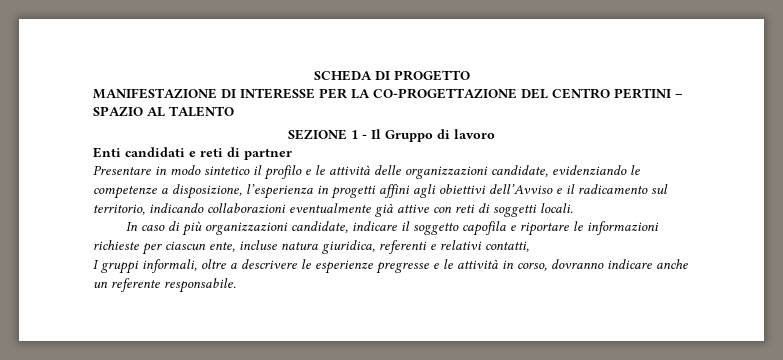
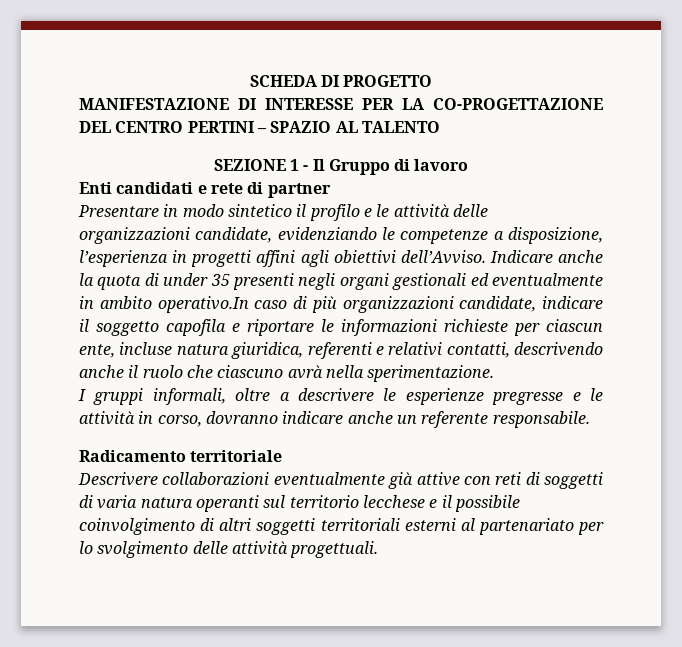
- Enti candidati e reti di partner
+ Enti candidati e rete di partner
- Presentare in modo sintetico il profilo e le attività delle organizzazioni candidate, evidenziando le competenze a disposizione, l’esperienza in progetti affini agli obiettivi dell’Avviso e il radicamento sul territorio, indicando collaborazioni eventualmente già attive con reti di soggetti locali.
- In caso di più organizzazioni candidate, indicare il soggetto capofila e riportare le informazioni richieste per ciascun ente, incluse natura giuridica, referenti e relativi contatti,
+ Presentare in modo sintetico il profilo e le attività delle organizzazioni candidate, evidenziando le competenze a disposizione, l’esperienza in progetti affini agli obiettivi dell’Avviso. Indicare anche la quota di under 35 presenti negli organi gestionali ed eventualmente in ambito operativo.In caso di più organizzazioni candidate, indicare il soggetto capofila e riportare le informazioni richieste per ciascun ente, incluse natura giuridica, referenti e relativi contatti, descrivendo anche il ruolo che ciascuno avrà nella sperimentazione.
+ Radicamento territoriale
+ Descrivere collaborazioni eventualmente già attive con reti di soggetti di varia natura operanti sul territorio lecchese e il possibile coinvolgimento di altri soggetti territoriali esterni al partenariato per lo svolgimento delle attività progettuali.

